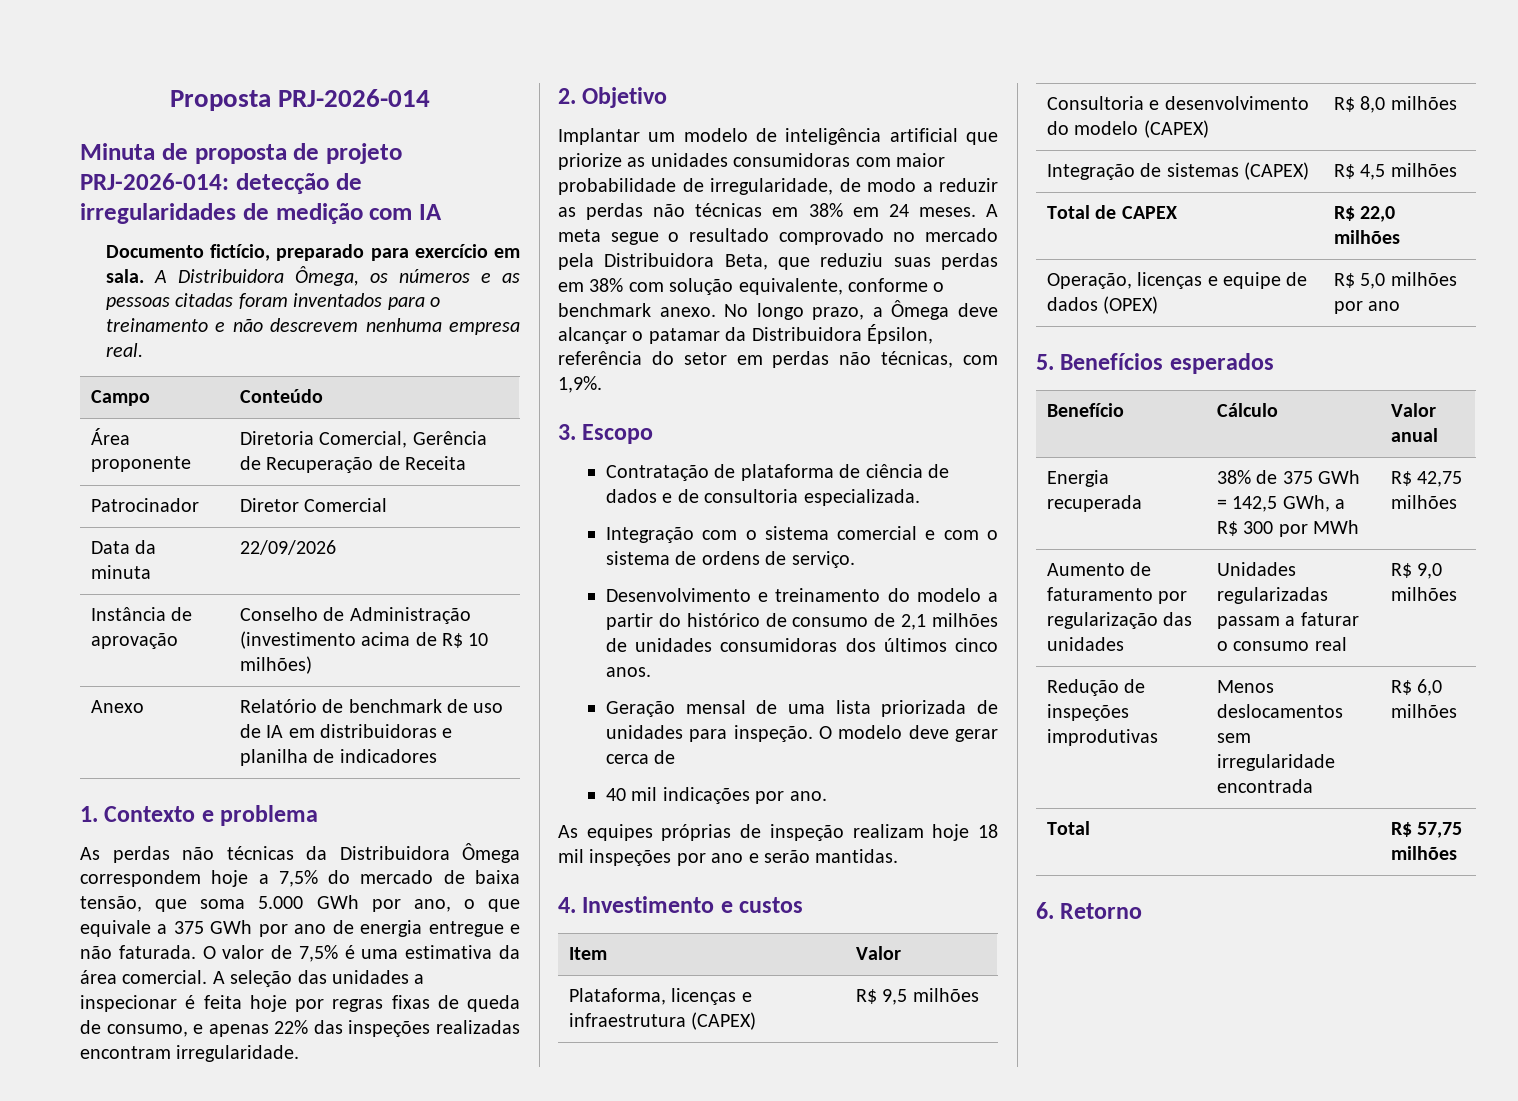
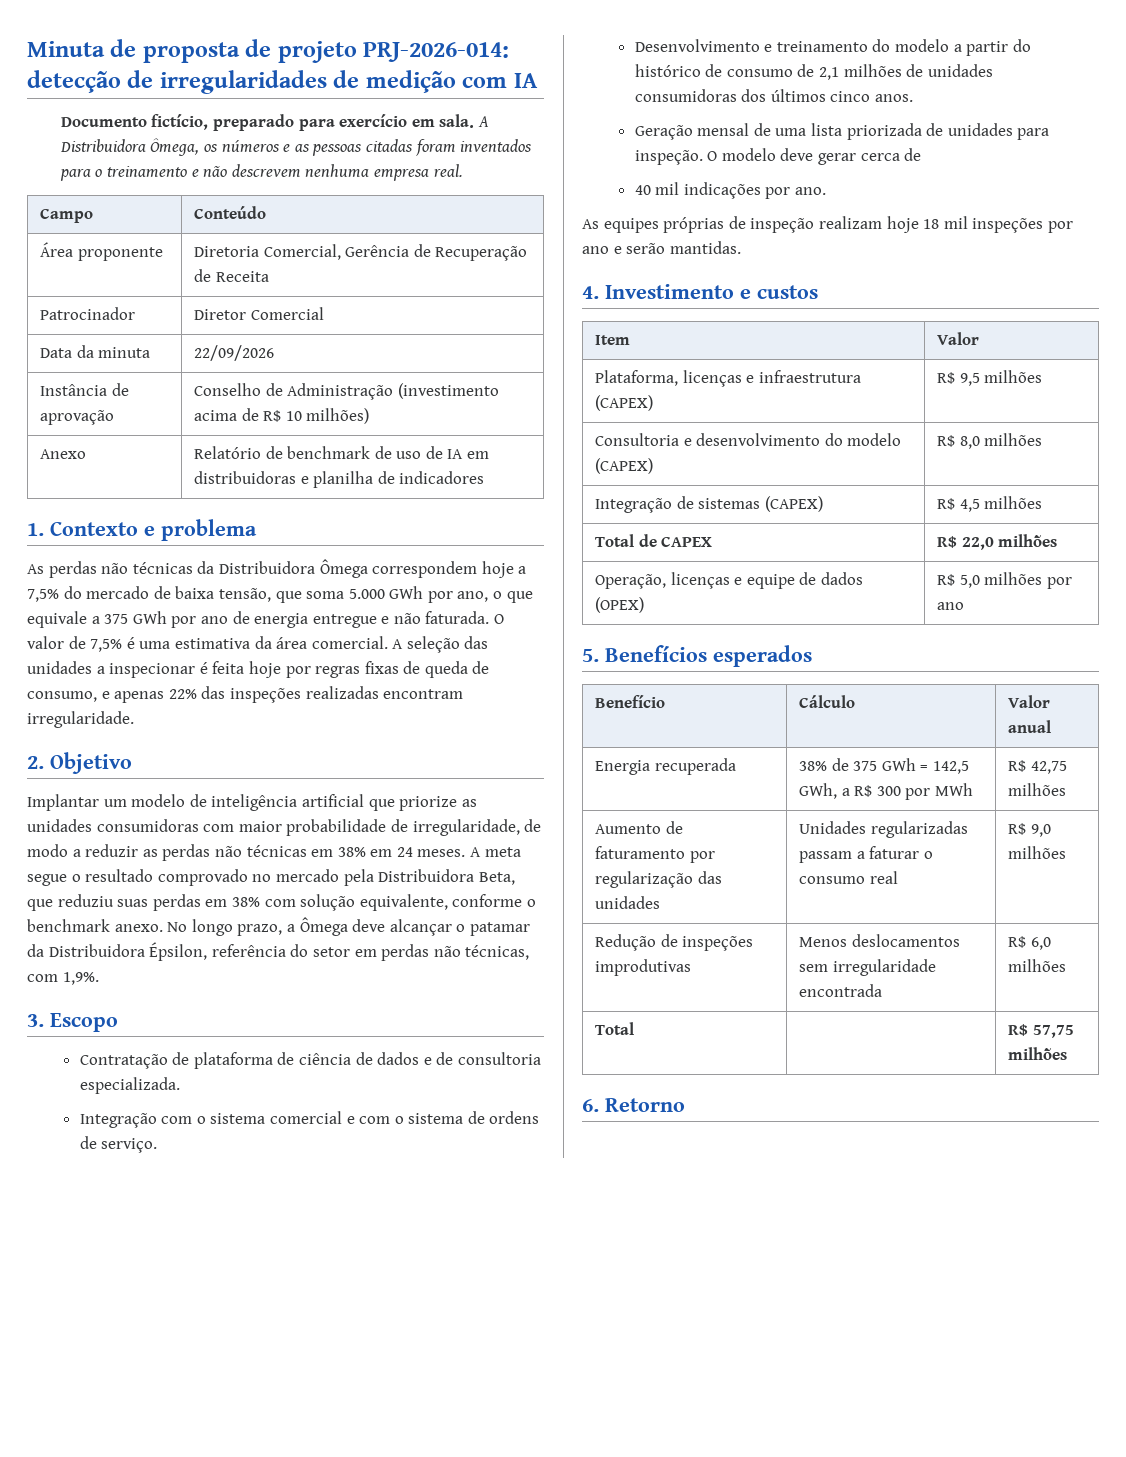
- Proposta PRJ-2026-014

